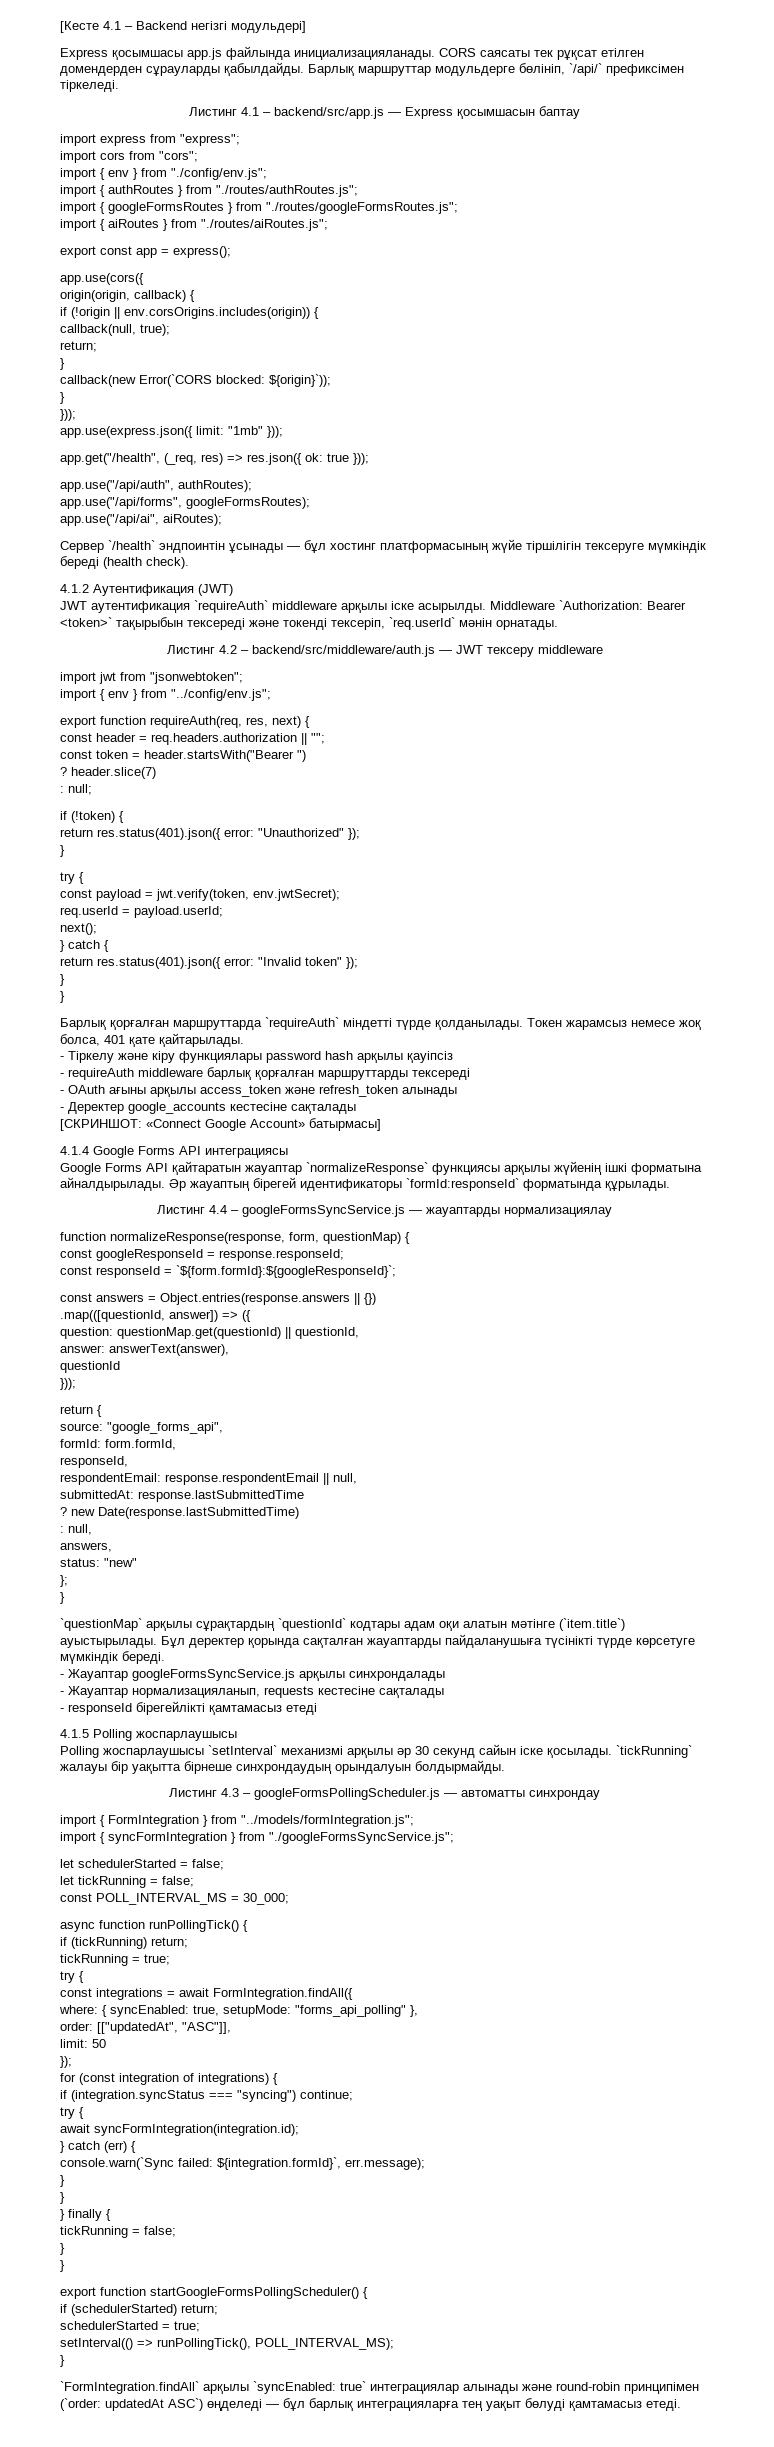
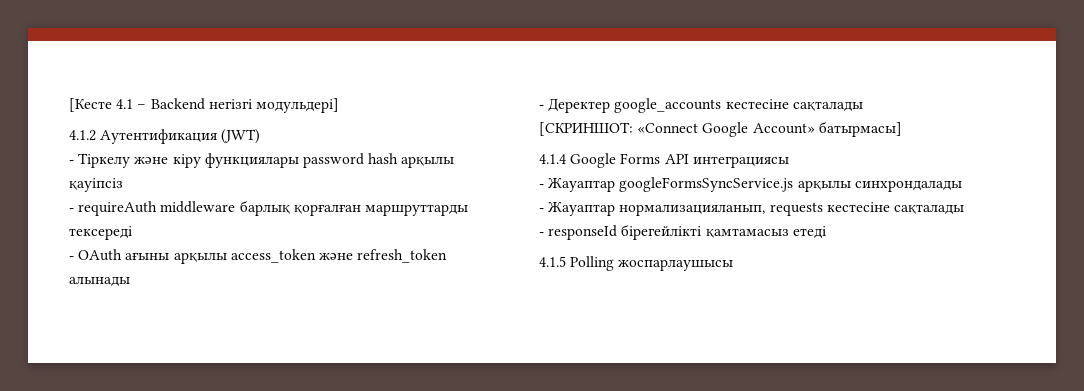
- Express қосымшасы app.js файлында инициализацияланады. CORS саясаты тек рұқсат етілген домендерден сұрауларды қабылдайды. Барлық маршруттар модульдерге бөлініп, `/api/` префиксімен тіркеледі.
- Листинг 4.1 – backend/src/app.js — Express қосымшасын баптау
- import express from "express";
- import cors from "cors";
- import { env } from "./config/env.js";
- import { authRoutes } from "./routes/authRoutes.js";
- import { googleFormsRoutes } from "./routes/googleFormsRoutes.js";
- import { aiRoutes } from "./routes/aiRoutes.js";
- export const app = express();
- app.use(cors({
- origin(origin, callback) {
- if (!origin || env.corsOrigins.includes(origin)) {
- callback(null, true);
- return;
- }
- callback(new Error(`CORS blocked: ${origin}`));
- }
- }));
- app.use(express.json({ limit: "1mb" }));
- app.get("/health", (_req, res) => res.json({ ok: true }));
- app.use("/api/auth", authRoutes);
- app.use("/api/forms", googleFormsRoutes);
- app.use("/api/ai", aiRoutes);
- Сервер `/health` эндпоинтін ұсынады — бұл хостинг платформасының жүйе тіршілігін тексеруге мүмкіндік береді (health check).
  4.1.2 Аутентификация (JWT)
- JWT аутентификация `requireAuth` middleware арқылы іске асырылды. Middleware `Authorization: Bearer <token>` тақырыбын тексереді және токенді тексеріп, `req.userId` мәнін орнатады.
- Листинг 4.2 – backend/src/middleware/auth.js — JWT тексеру middleware
- import jwt from "jsonwebtoken";
- import { env } from "../config/env.js";
- export function requireAuth(req, res, next) {
- const header = req.headers.authorization || "";
- const token = header.startsWith("Bearer ")
- ? header.slice(7)
- : null;
- if (!token) {
- return res.status(401).json({ error: "Unauthorized" });
- }
- try {
- const payload = jwt.verify(token, env.jwtSecret);
- req.userId = payload.userId;
- next();
- } catch {
- return res.status(401).json({ error: "Invalid token" });
- }
- }
- Барлық қорғалған маршруттарда `requireAuth` міндетті түрде қолданылады. Токен жарамсыз немесе жоқ болса, 401 қате қайтарылады.
- Google Forms API қайтаратын жауаптар `normalizeResponse` функциясы арқылы жүйенің ішкі форматына айналдырылады. Әр жауаптың бірегей идентификаторы `formId:responseId` форматында құрылады.
- Листинг 4.4 – googleFormsSyncService.js — жауаптарды нормализациялау
- function normalizeResponse(response, form, questionMap) {
- const googleResponseId = response.responseId;
- const responseId = `${form.formId}:${googleResponseId}`;
- const answers = Object.entries(response.answers || {})
- .map(([questionId, answer]) => ({
- question: questionMap.get(questionId) || questionId,
- answer: answerText(answer),
- questionId
- }));
- return {
- source: "google_forms_api",
- formId: form.formId,
- responseId,
- respondentEmail: response.respondentEmail || null,
- submittedAt: response.lastSubmittedTime
- ? new Date(response.lastSubmittedTime)
- : null,
- answers,
- status: "new"
- };
- }
- `questionMap` арқылы сұрақтардың `questionId` кодтары адам оқи алатын мәтінге (`item.title`) ауыстырылады. Бұл деректер қорында сақталған жауаптарды пайдаланушыға түсінікті түрде көрсетуге мүмкіндік береді.
- Polling жоспарлаушысы `setInterval` механизмі арқылы әр 30 секунд сайын іске қосылады. `tickRunning` жалауы бір уақытта бірнеше синхрондаудың орындалуын болдырмайды.
- Листинг 4.3 – googleFormsPollingScheduler.js — автоматты синхрондау
- import { FormIntegration } from "../models/formIntegration.js";
- import { syncFormIntegration } from "./googleFormsSyncService.js";
- let schedulerStarted = false;
- let tickRunning = false;
- const POLL_INTERVAL_MS = 30_000;
- async function runPollingTick() {
- if (tickRunning) return;
- tickRunning = true;
- try {
- const integrations = await FormIntegration.findAll({
- where: { syncEnabled: true, setupMode: "forms_api_polling" },
- order: [["updatedAt", "ASC"]],
- limit: 50
- });
- for (const integration of integrations) {
- if (integration.syncStatus === "syncing") continue;
- try {
- await syncFormIntegration(integration.id);
- } catch (err) {
- console.warn(`Sync failed: ${integration.formId}`, err.message);
- }
- }
- } finally {
- tickRunning = false;
- }
- }
- export function startGoogleFormsPollingScheduler() {
- if (schedulerStarted) return;
- schedulerStarted = true;
- setInterval(() => runPollingTick(), POLL_INTERVAL_MS);
- }
- `FormIntegration.findAll` арқылы `syncEnabled: true` интеграциялар алынады және round-robin принципімен (`order: updatedAt ASC`) өңделеді — бұл барлық интеграцияларға тең уақыт бөлуді қамтамасыз етеді.

